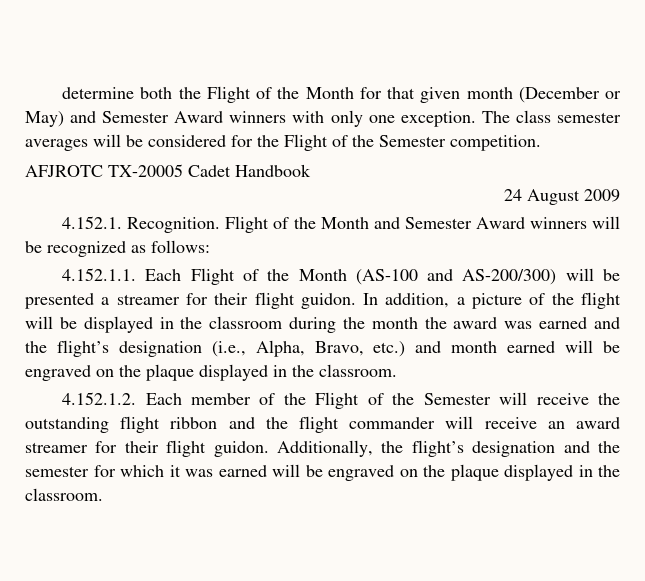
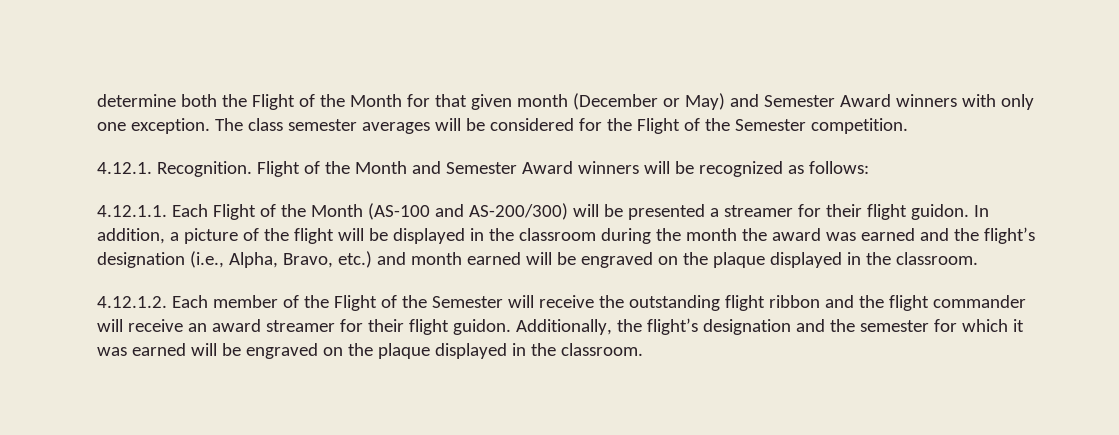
- AFJROTC TX-20005 Cadet Handbook
- 24 August 2009
- 4.152.1. Recognition.
+ 4.12.1. Recognition.
- 4.152.1.1. Each Flight of the Month (AS-100 and AS-200/300) will be presented a streamer for their flight guidon.
+ 4.12.1.1. Each Flight of the Month (AS-100 and AS-200/300) will be presented a streamer for their flight guidon.
- 4.152.1.2. Each member of the Flight of the Semester will receive the outstanding flight ribbon and the flight commander will receive an award streamer for their flight guidon.
+ 4.12.1.2. Each member of the Flight of the Semester will receive the outstanding flight ribbon and the flight commander will receive an award streamer for their flight guidon.

